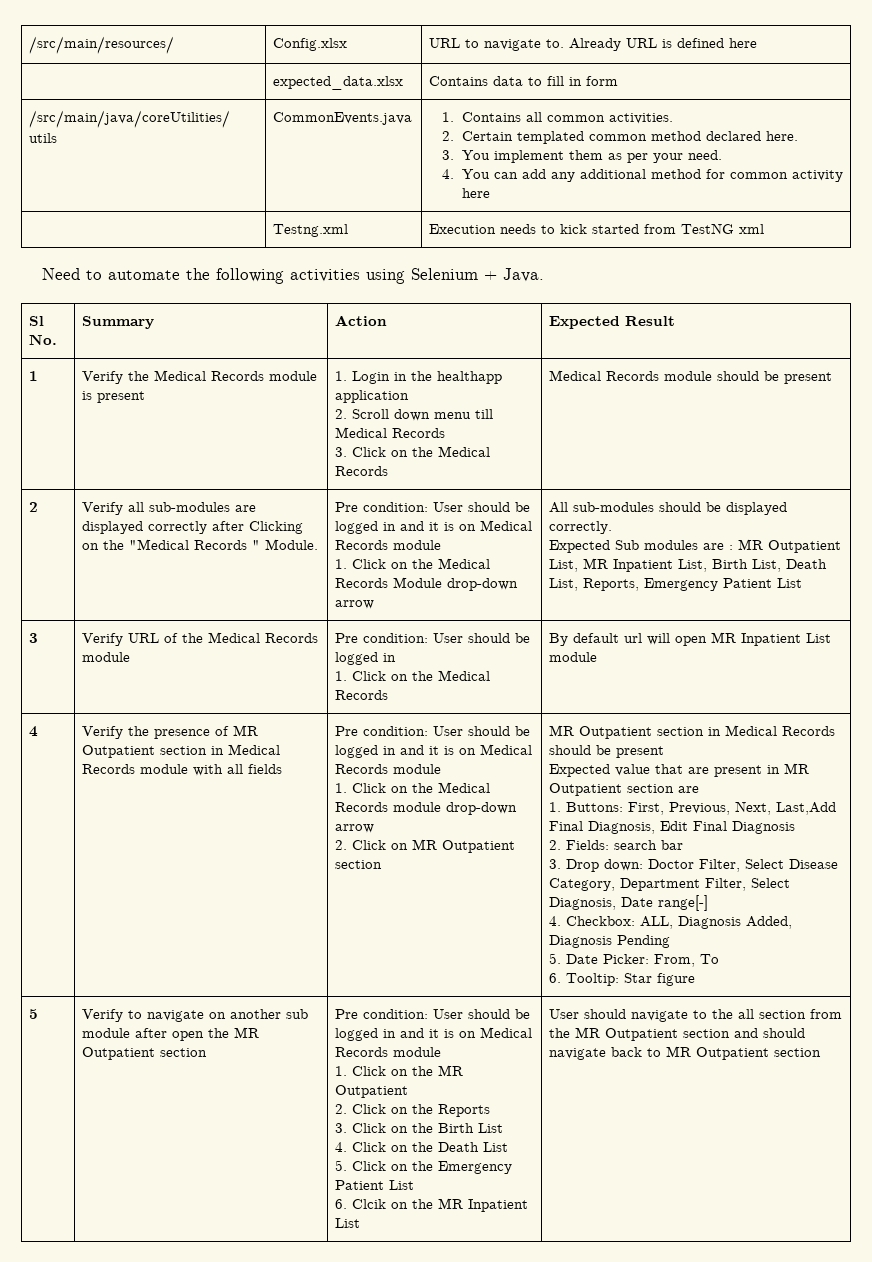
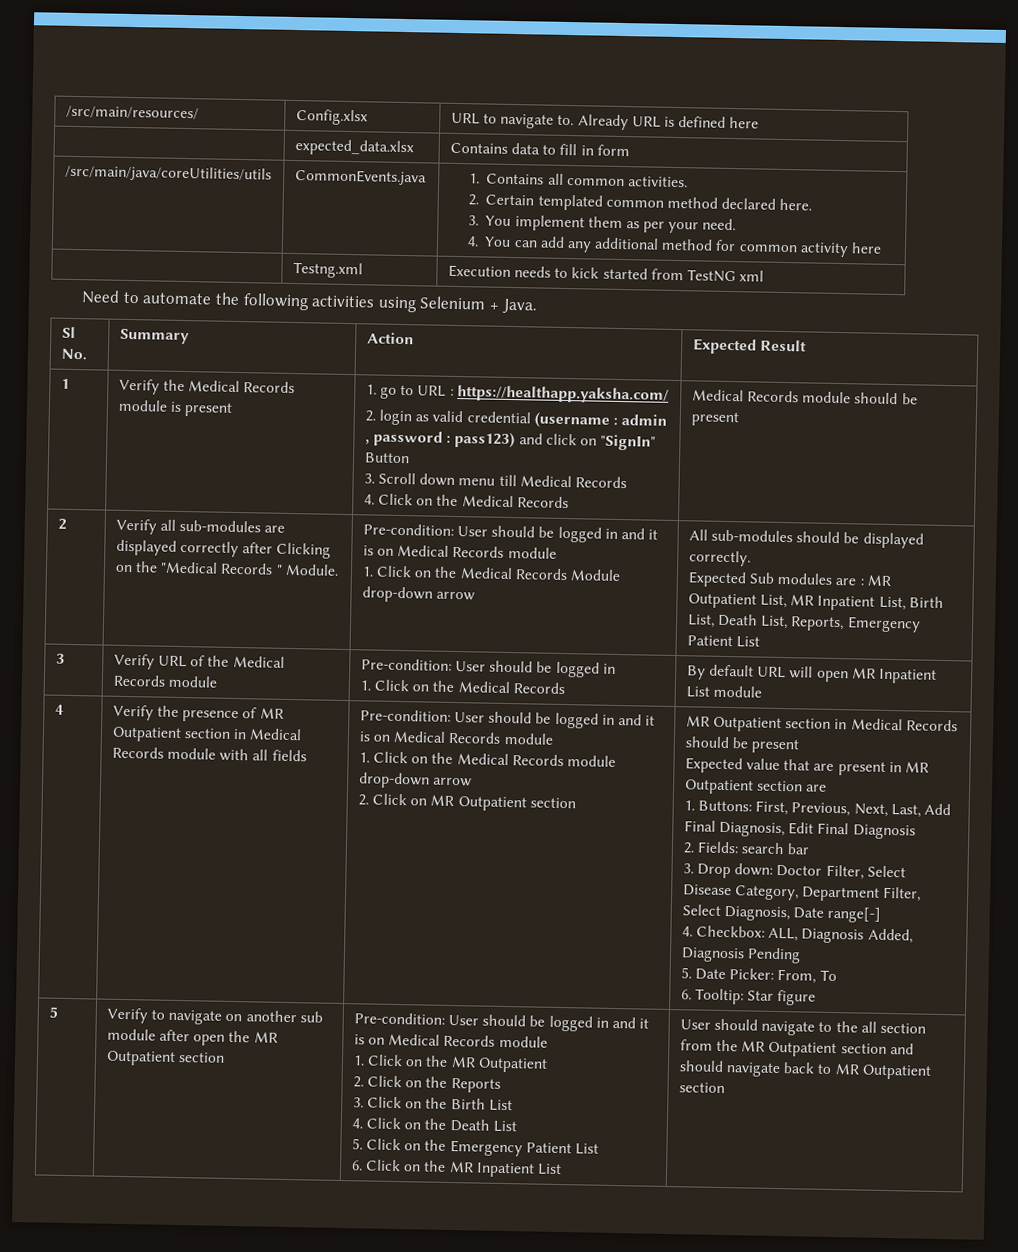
- 1. Login in the healthapp application
- 2. Scroll down menu till Medical Records
+ 1. go to URL : https://healthapp.yaksha.com/
+ 2. login as valid credential (username : admin , password : pass123) and click on "SignIn" Button
+ 3. Scroll down menu till Medical Records
- 3. Click on the Medical Records
+ 4. Click on the Medical Records
- Verify all sub-modules are displayed correctly after Clicking on the "Medical Records " Module. | Pre condition: User should be logged in and it is on Medical Records module
+ Verify all sub-modules are displayed correctly after Clicking on the "Medical Records " Module. | Pre-condition: User should be logged in and it is on Medical Records module
- 3 | Verify URL of the Medical Records module | Pre condition: User should be logged in
- 1. Click on the Medical Records | By default url will open MR Inpatient List module
+ 3 | Verify URL of the Medical Records module | Pre-condition: User should be logged in
+ 1. Click on the Medical Records | By default URL will open MR Inpatient List module
- Verify the presence of MR Outpatient section in Medical Records module with all fields | Pre condition: User should be logged in and it is on Medical Records module
+ Verify the presence of MR Outpatient section in Medical Records module with all fields | Pre-condition: User should be logged in and it is on Medical Records module
- 1. Buttons: First, Previous, Next, Last,Add Final Diagnosis, Edit Final Diagnosis
+ 1. Buttons: First, Previous, Next, Last, Add Final Diagnosis, Edit Final Diagnosis
- Verify to navigate on another sub module after open the MR Outpatient section | Pre condition: User should be logged in and it is on Medical Records module
+ Verify to navigate on another sub module after open the MR Outpatient section | Pre-condition: User should be logged in and it is on Medical Records module
- 6. Clcik on the MR Inpatient List
+ 6. Click on the MR Inpatient List

